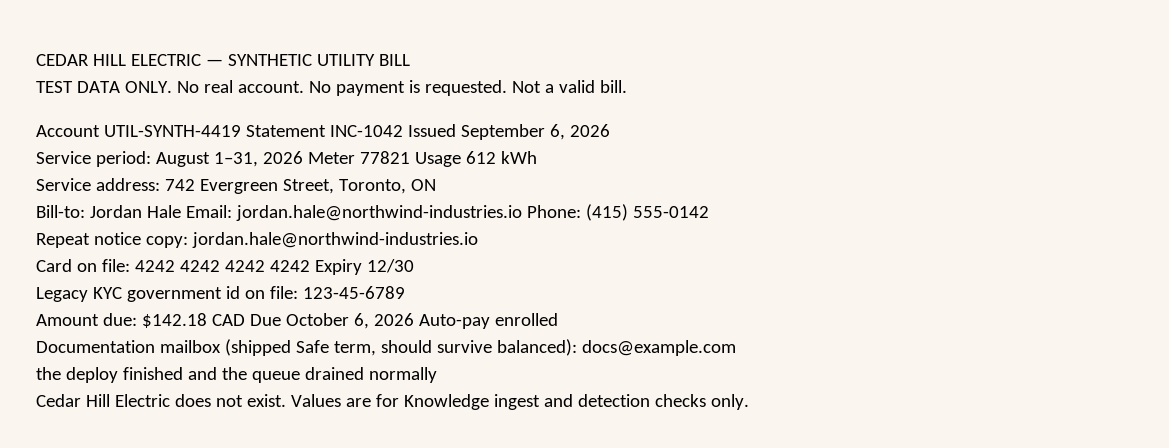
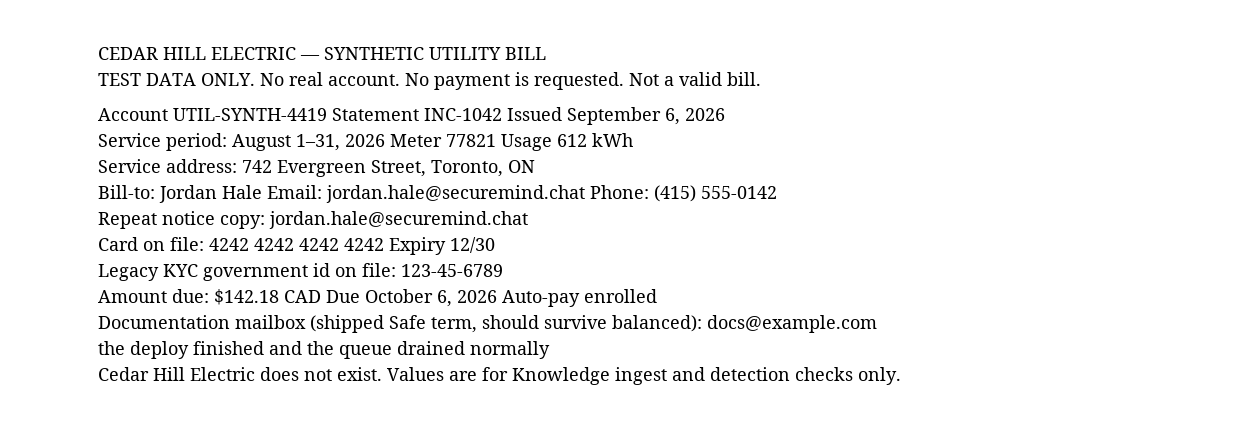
- Bill-to: Jordan Hale Email: jordan.hale@northwind-industries.io Phone: (415) 555-0142
+ Bill-to: Jordan Hale Email: jordan.hale@securemind.chat Phone: (415) 555-0142
- Repeat notice copy: jordan.hale@northwind-industries.io
+ Repeat notice copy: jordan.hale@securemind.chat

